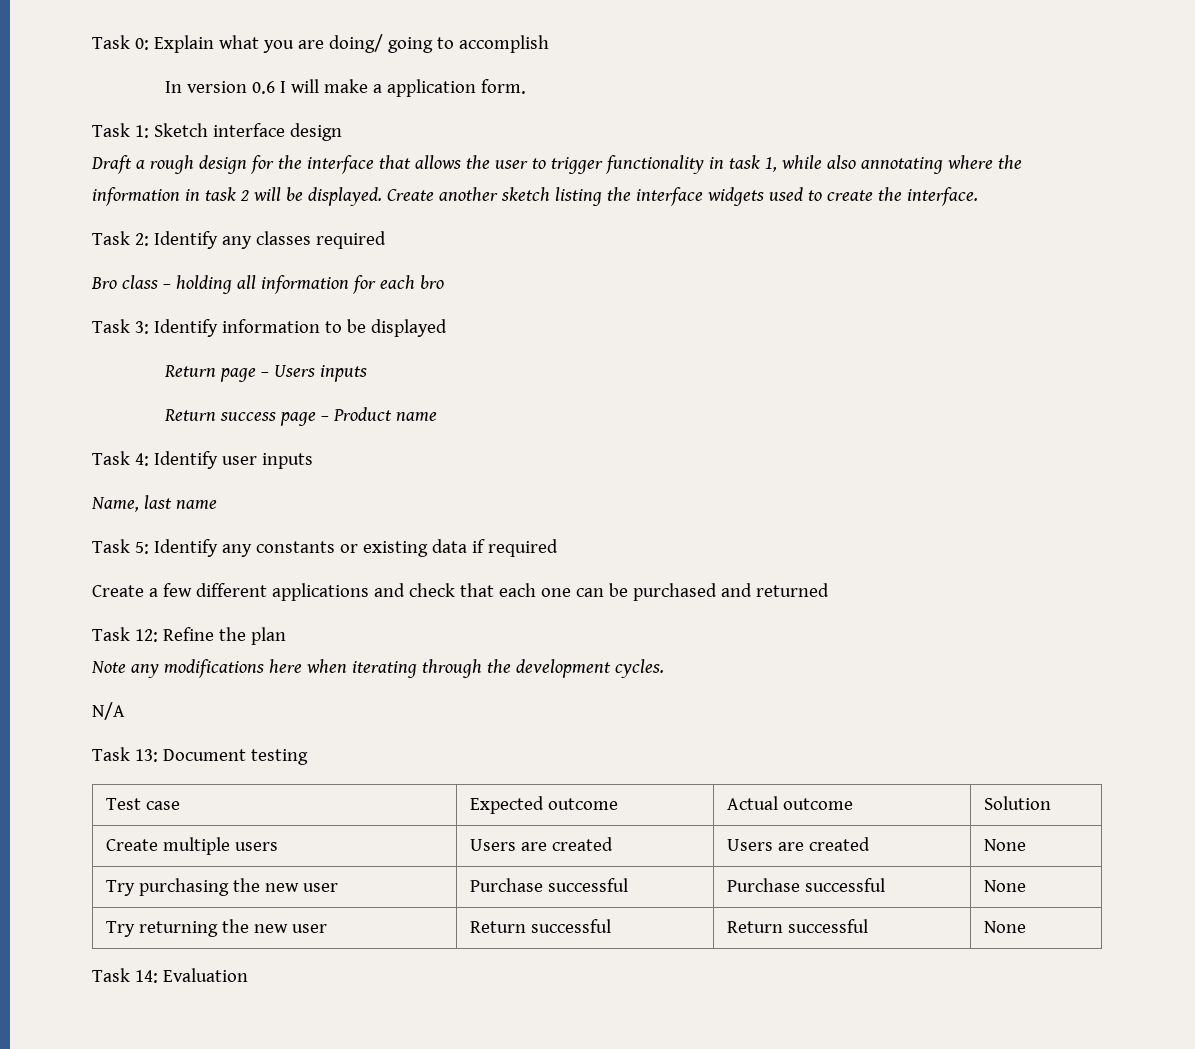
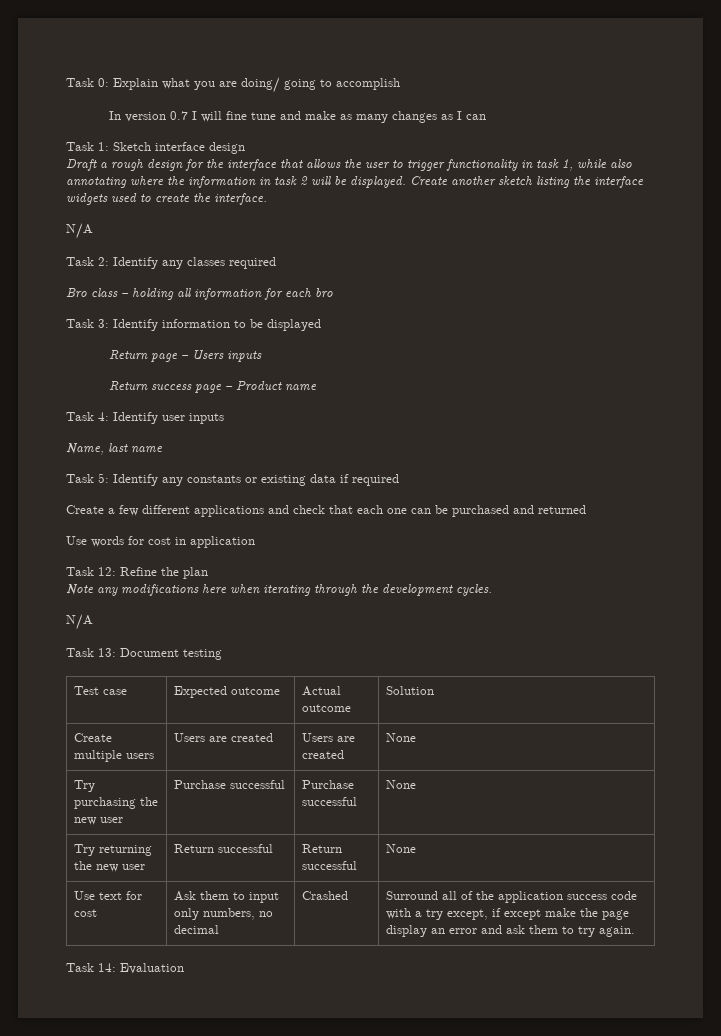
- In version 0.6 I will make a application form.
+ In version 0.7 I will fine tune and make as many changes as I can
  Create another sketch listing the interface widgets used to create the interface.
+ N/A
+ Use words for cost in application
+ Use text for cost | Ask them to input only numbers, no decimal | Crashed | Surround all of the application success code with a try except, if except make the page display an error and ask them to try again.

